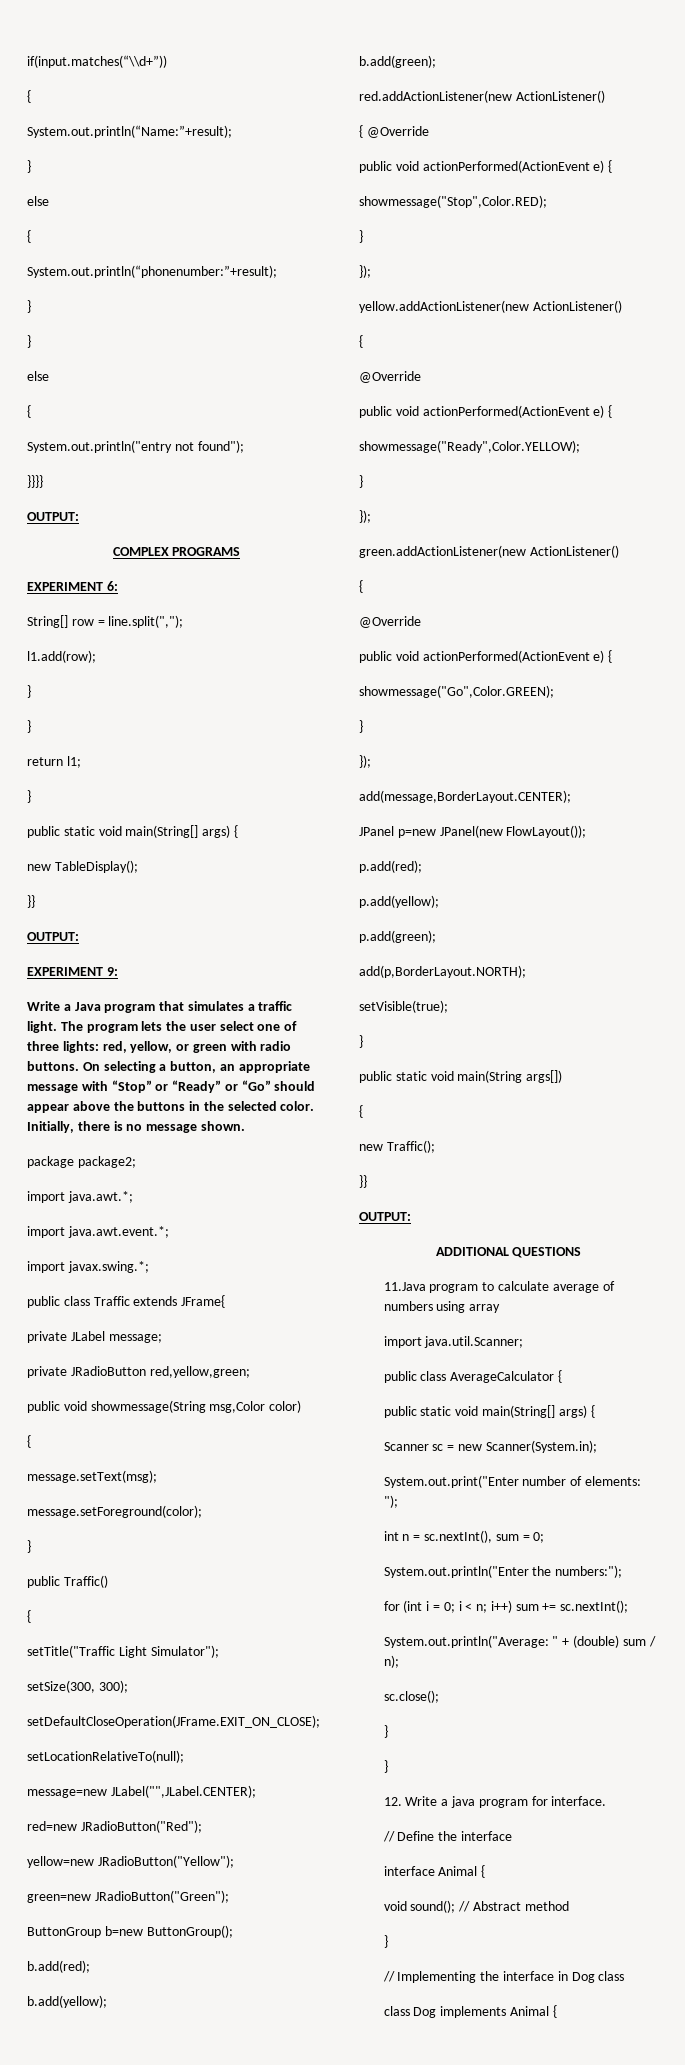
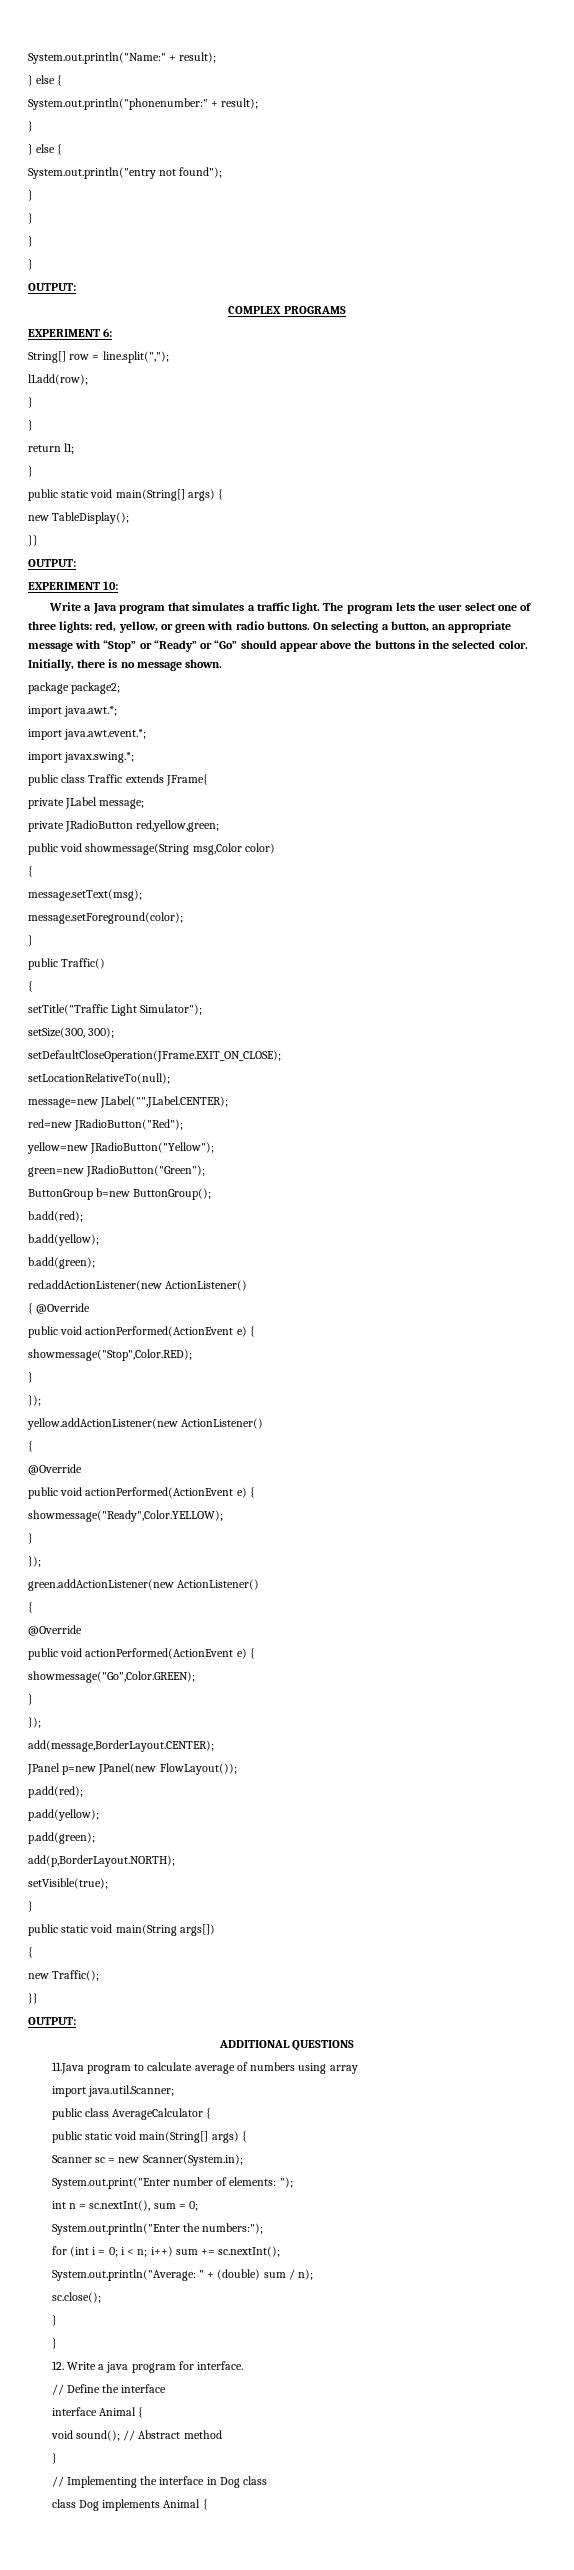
- if(input.matches(“\\d+”))
- {
- System.out.println(“Name:”+result);
+ System.out.println("Name:" + result);
+ } else {
+ System.out.println("phonenumber:" + result);
  }
- else
- {
- System.out.println(“phonenumber:”+result);
- }
- }
- else
- {
+ } else {
  System.out.println("entry not found");
- }}}}
+ }
+ }
+ }
+ }
- EXPERIMENT 9:
+ EXPERIMENT 10:

